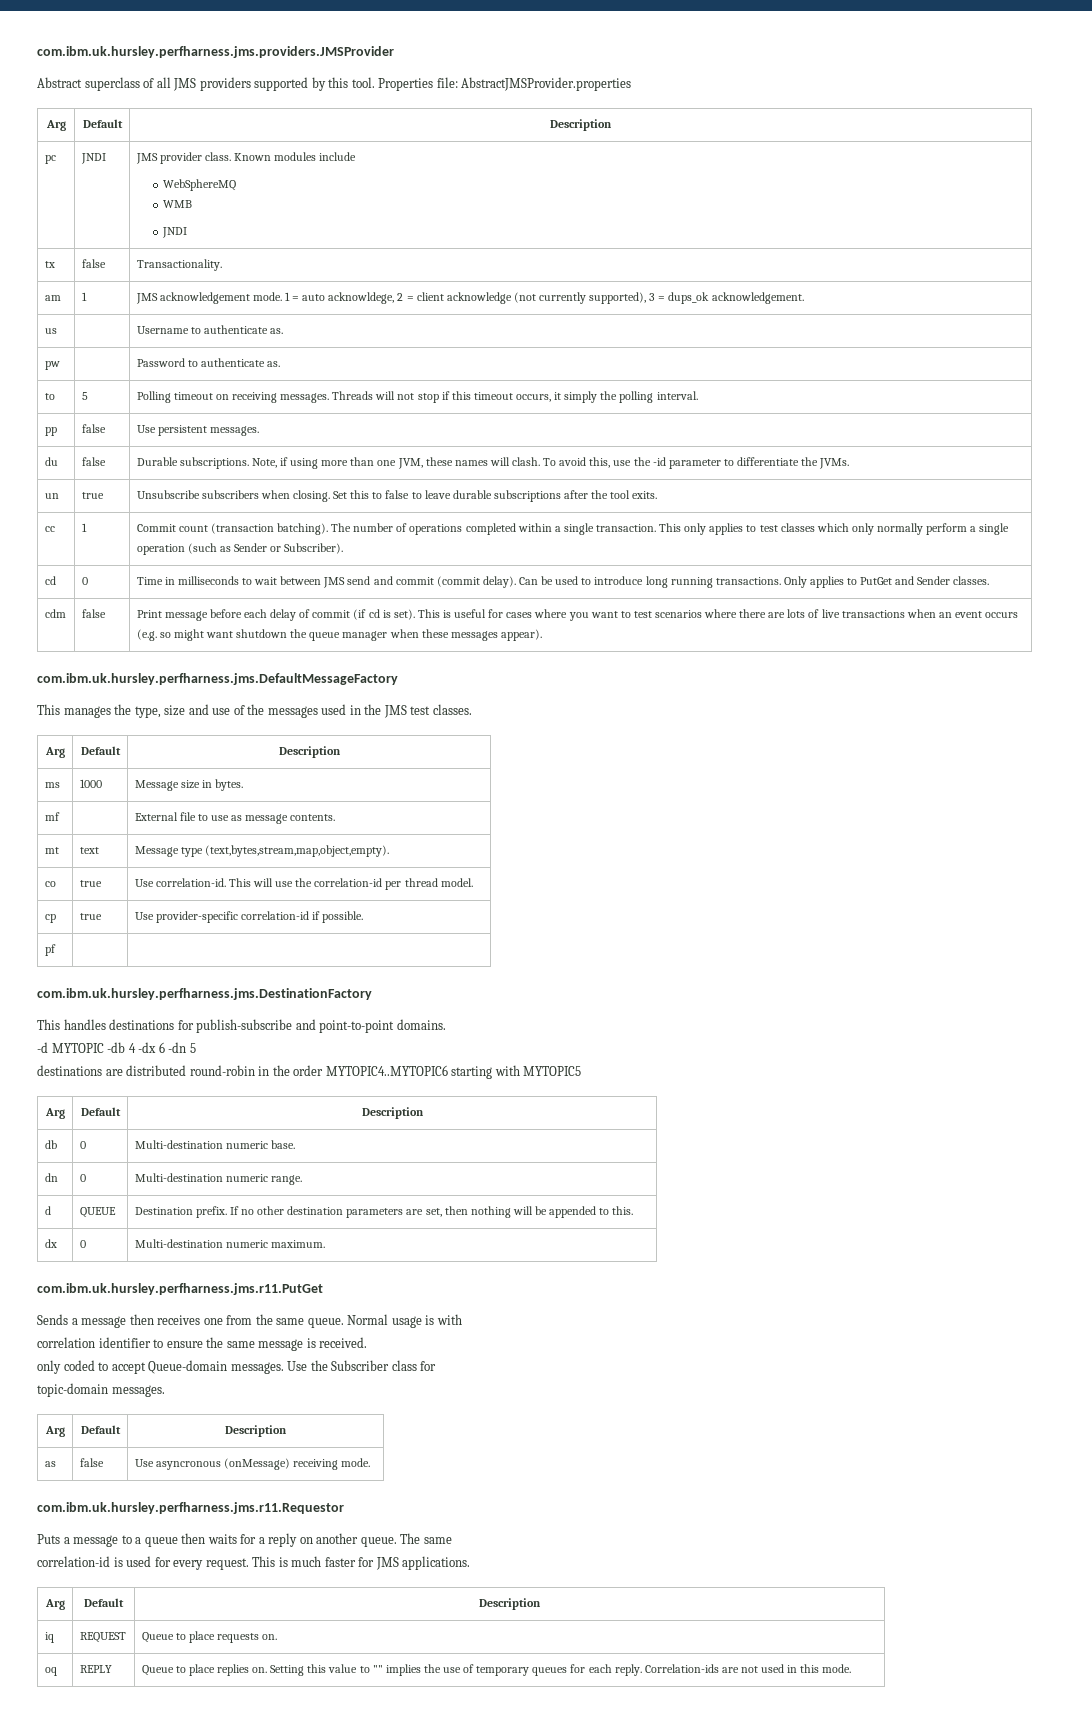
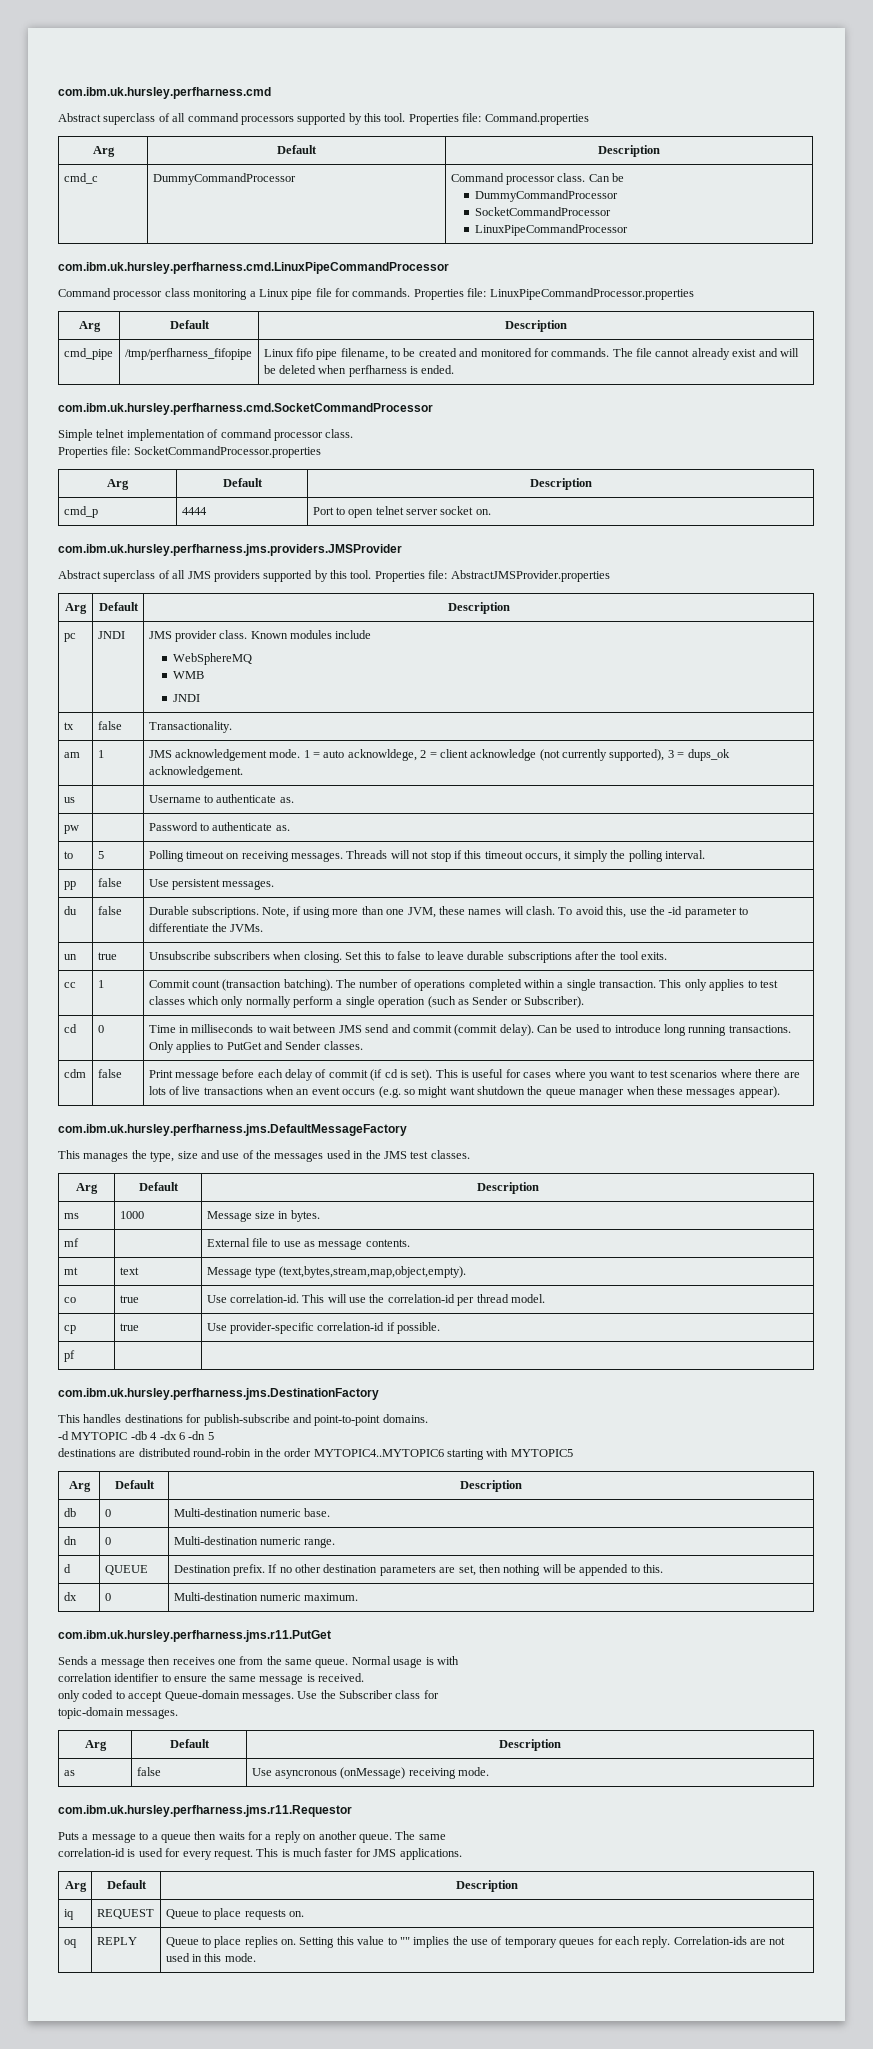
+ com.ibm.uk.hursley.perfharness.cmd
+ Abstract superclass of all command processors supported by this tool. Properties file: Command.properties
+ Arg | Default | Description
+ cmd_c | DummyCommandProcessor | Command processor class. Can be
+ DummyCommandProcessor
+ SocketCommandProcessor
+ LinuxPipeCommandProcessor
+ com.ibm.uk.hursley.perfharness.cmd.LinuxPipeCommandProcessor
+ Command processor class monitoring a Linux pipe file for commands. Properties file: LinuxPipeCommandProcessor.properties
+ Arg | Default | Description
+ cmd_pipe | /tmp/perfharness_fifopipe | Linux fifo pipe filename, to be created and monitored for commands. The file cannot already exist and will be deleted when perfharness is ended.
+ com.ibm.uk.hursley.perfharness.cmd.SocketCommandProcessor
+ Simple telnet implementation of command processor class.
+ Properties file: SocketCommandProcessor.properties
+ Arg | Default | Description
+ cmd_p | 4444 | Port to open telnet server socket on.

